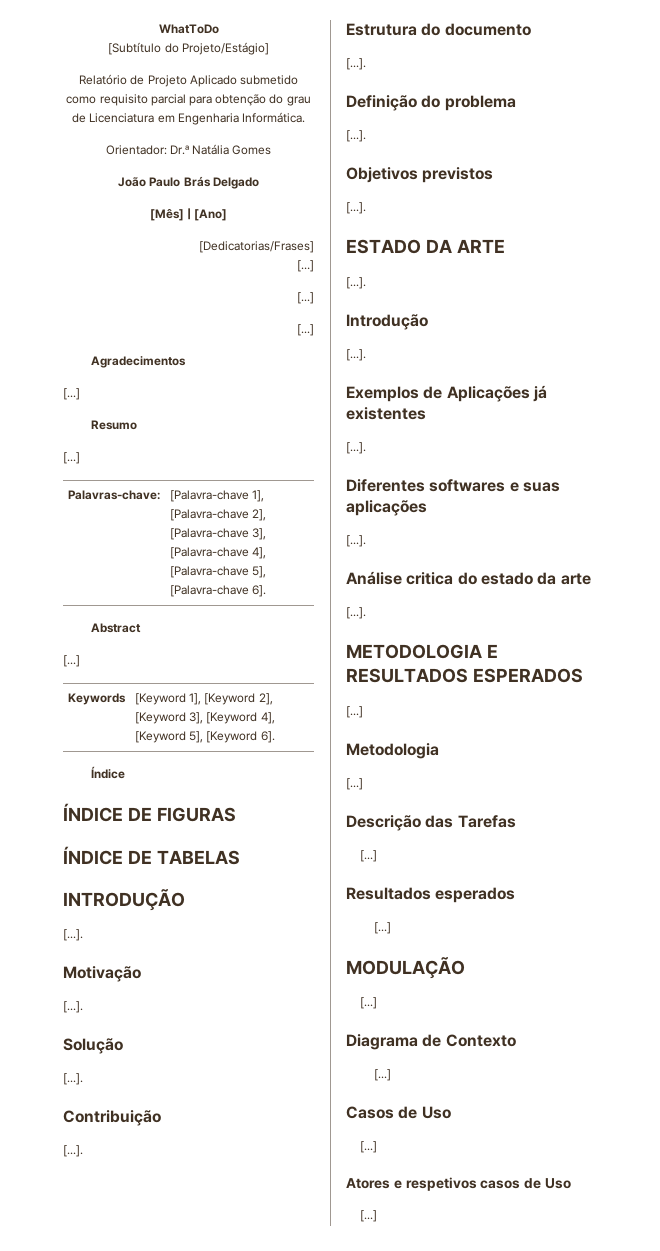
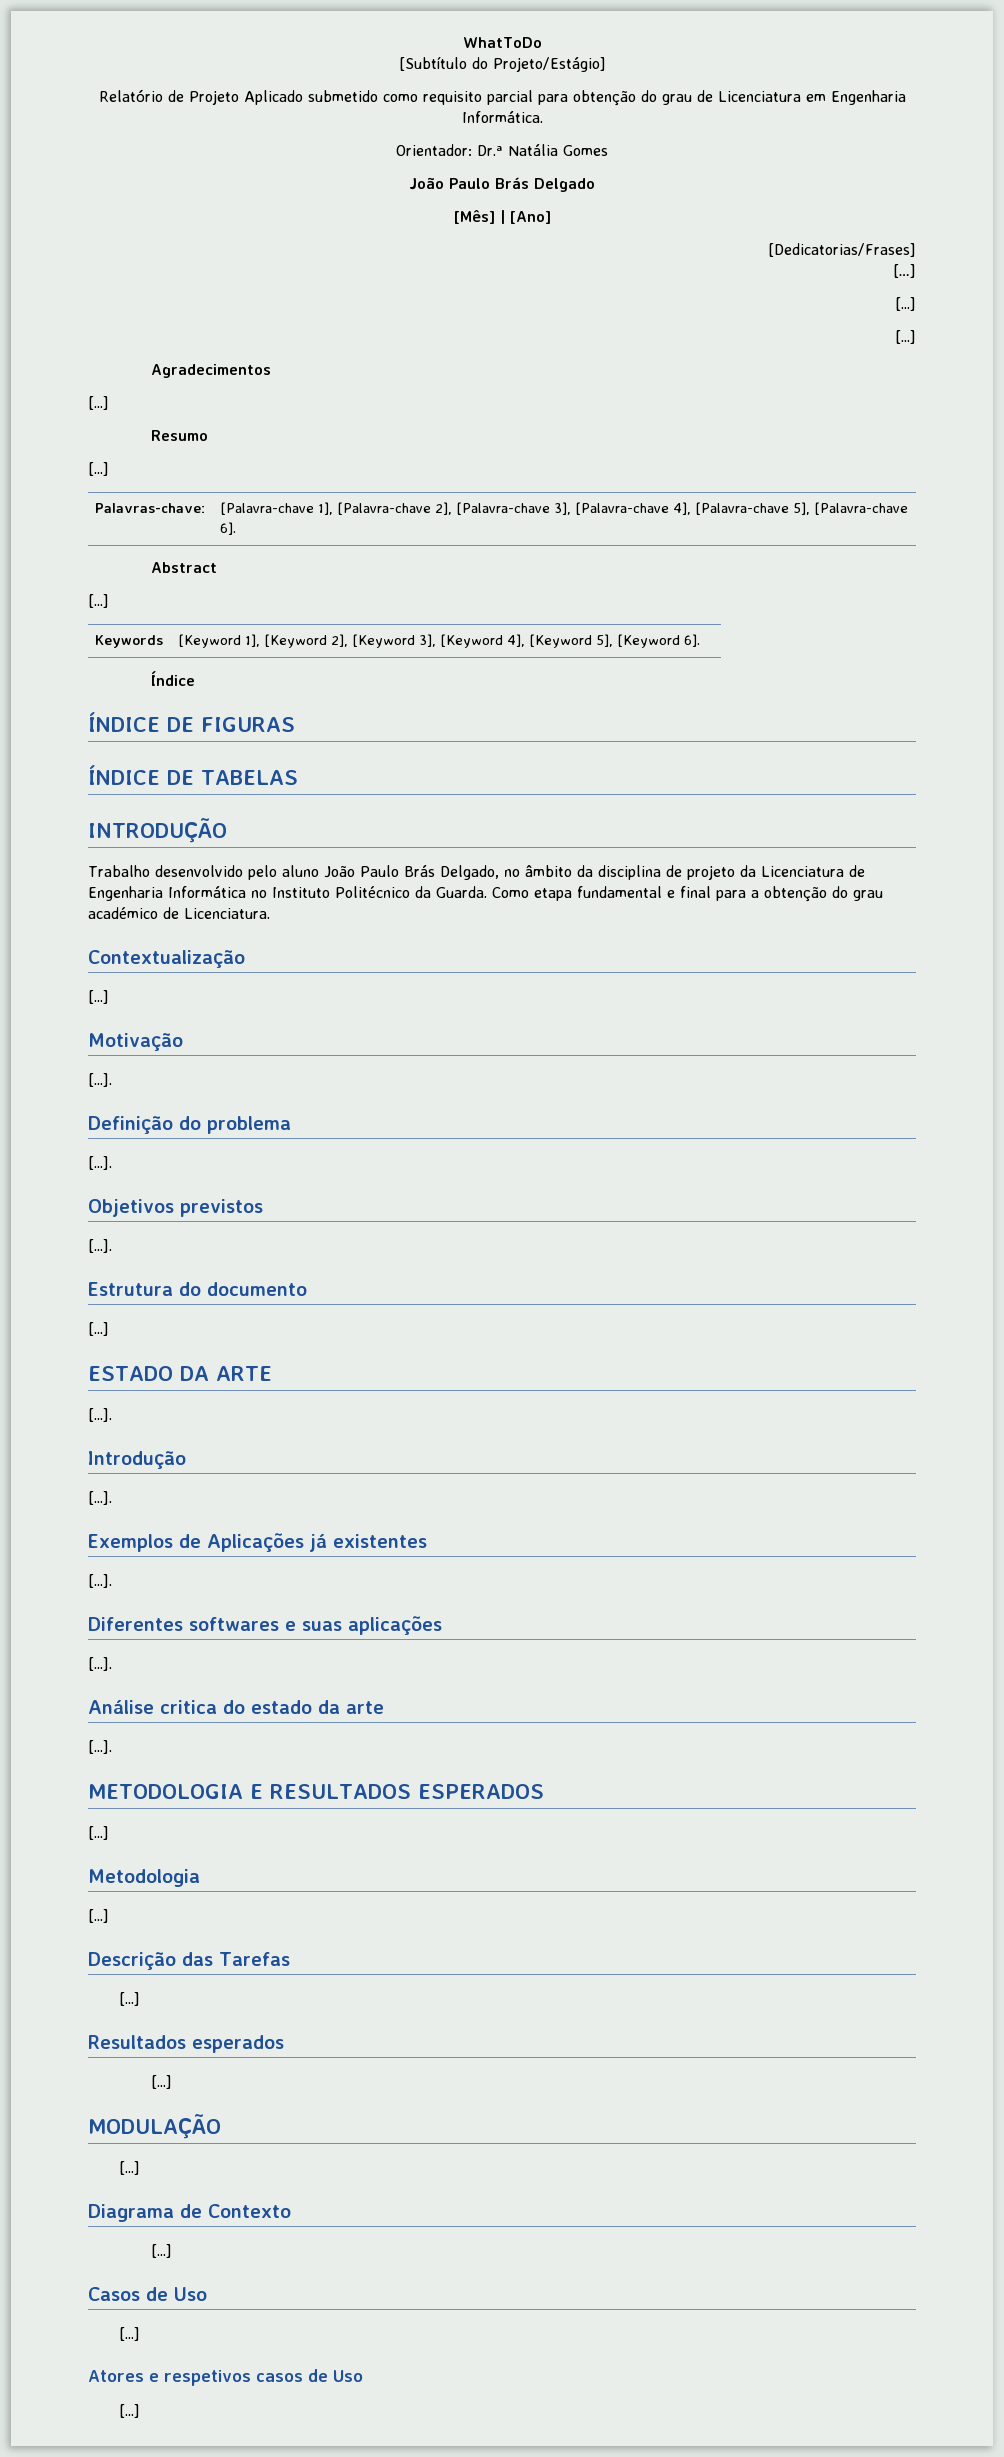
  INTRODUÇÃO
- [...].
+ Trabalho desenvolvido pelo aluno João Paulo Brás Delgado, no âmbito da disciplina de projeto da Licenciatura de Engenharia Informática no Instituto Politécnico da Guarda. Como etapa fundamental e final para a obtenção do grau académico de Licenciatura.
+ Contextualização
+ [...]
  Motivação
- [...].
- Solução
- [...].
- Contribuição
- [...].
- Estrutura do documento
+ Estrutura do documento
+ [...]

